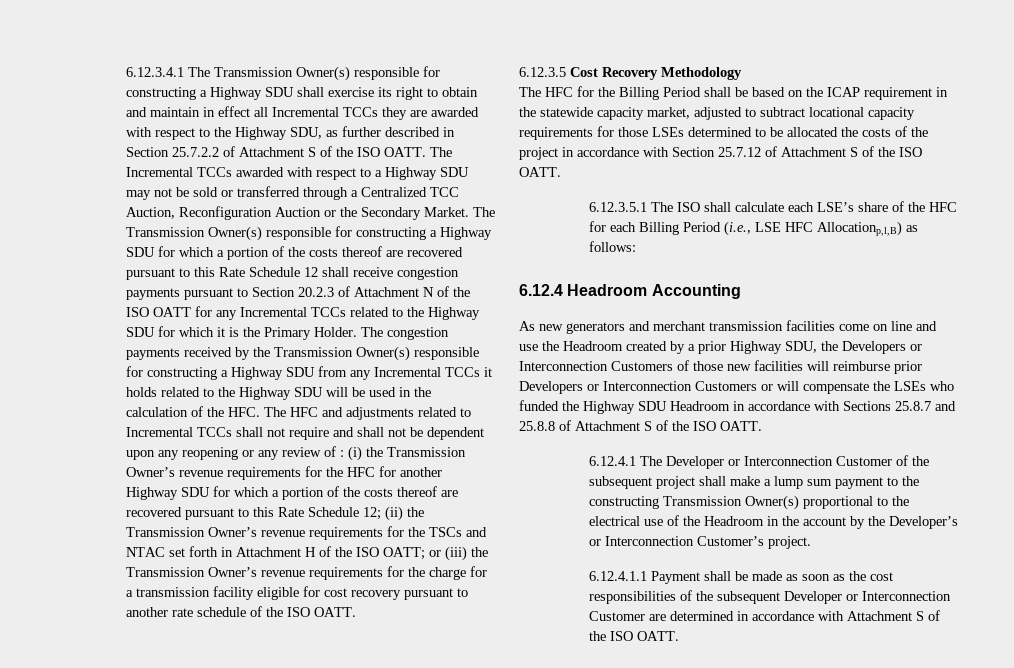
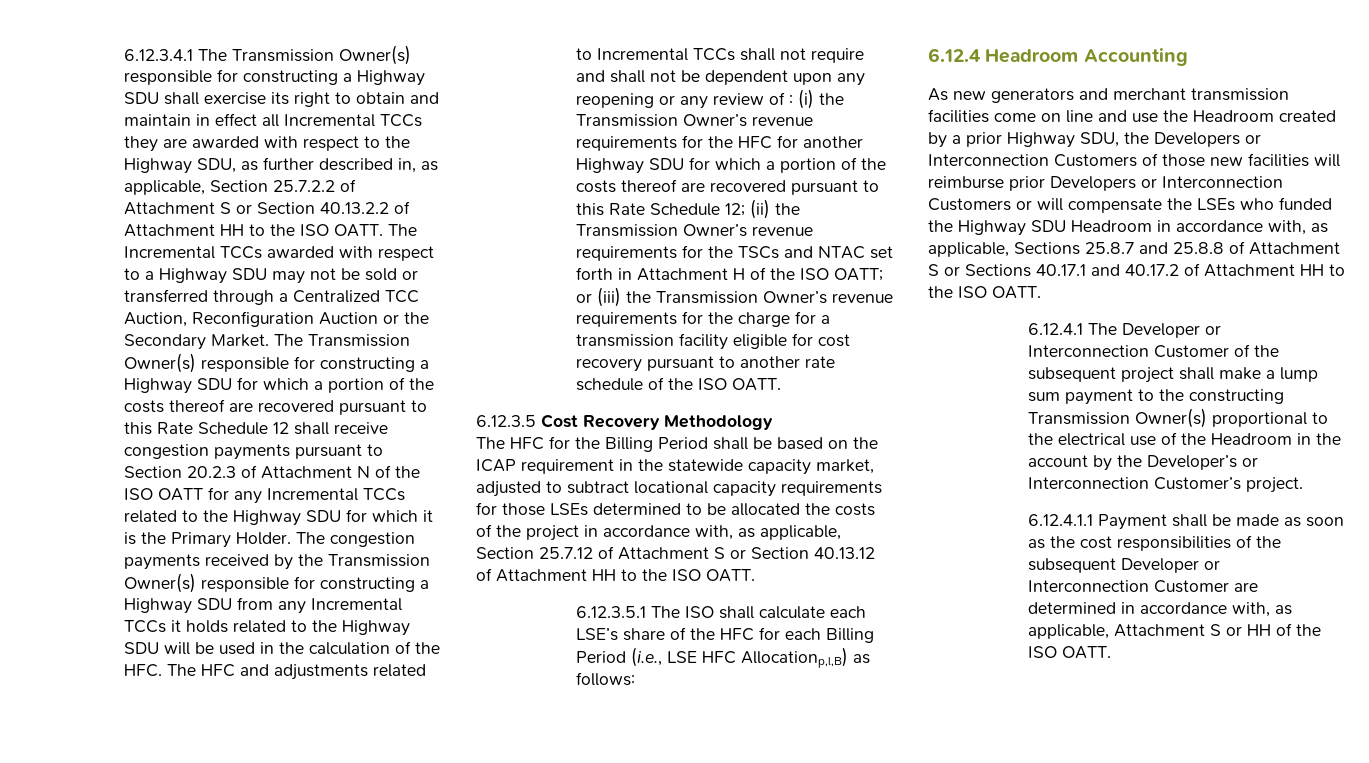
- 6.12.3.4.1 The Transmission Owner(s) responsible for constructing a Highway SDU shall exercise its right to obtain and maintain in effect all Incremental TCCs they are awarded with respect to the Highway SDU, as further described in Section 25.7.2.2 of Attachment S of the ISO OATT.
+ 6.12.3.4.1 The Transmission Owner(s) responsible for constructing a Highway SDU shall exercise its right to obtain and maintain in effect all Incremental TCCs they are awarded with respect to the Highway SDU, as further described in, as applicable, Section 25.7.2.2 of Attachment S or Section 40.13.2.2 of Attachment HH to the ISO OATT.
- The HFC for the Billing Period shall be based on the ICAP requirement in the statewide capacity market, adjusted to subtract locational capacity requirements for those LSEs determined to be allocated the costs of the project in accordance with Section 25.7.12 of Attachment S of the ISO OATT.
+ The HFC for the Billing Period shall be based on the ICAP requirement in the statewide capacity market, adjusted to subtract locational capacity requirements for those LSEs determined to be allocated the costs of the project in accordance with, as applicable, Section 25.7.12 of Attachment S or Section 40.13.12 of Attachment HH to the ISO OATT.
- As new generators and merchant transmission facilities come on line and use the Headroom created by a prior Highway SDU, the Developers or Interconnection Customers of those new facilities will reimburse prior Developers or Interconnection Customers or will compensate the LSEs who funded the Highway SDU Headroom in accordance with Sections 25.8.7 and 25.8.8 of Attachment S of the ISO OATT.
+ As new generators and merchant transmission facilities come on line and use the Headroom created by a prior Highway SDU, the Developers or Interconnection Customers of those new facilities will reimburse prior Developers or Interconnection Customers or will compensate the LSEs who funded the Highway SDU Headroom in accordance with, as applicable, Sections 25.8.7 and 25.8.8 of Attachment S or Sections 40.17.1 and 40.17.2 of Attachment HH to the ISO OATT.
- 6.12.4.1.1 Payment shall be made as soon as the cost responsibilities of the subsequent Developer or Interconnection Customer are determined in accordance with Attachment S of the ISO OATT.
+ 6.12.4.1.1 Payment shall be made as soon as the cost responsibilities of the subsequent Developer or Interconnection Customer are determined in accordance with, as applicable, Attachment S or HH of the ISO OATT.

